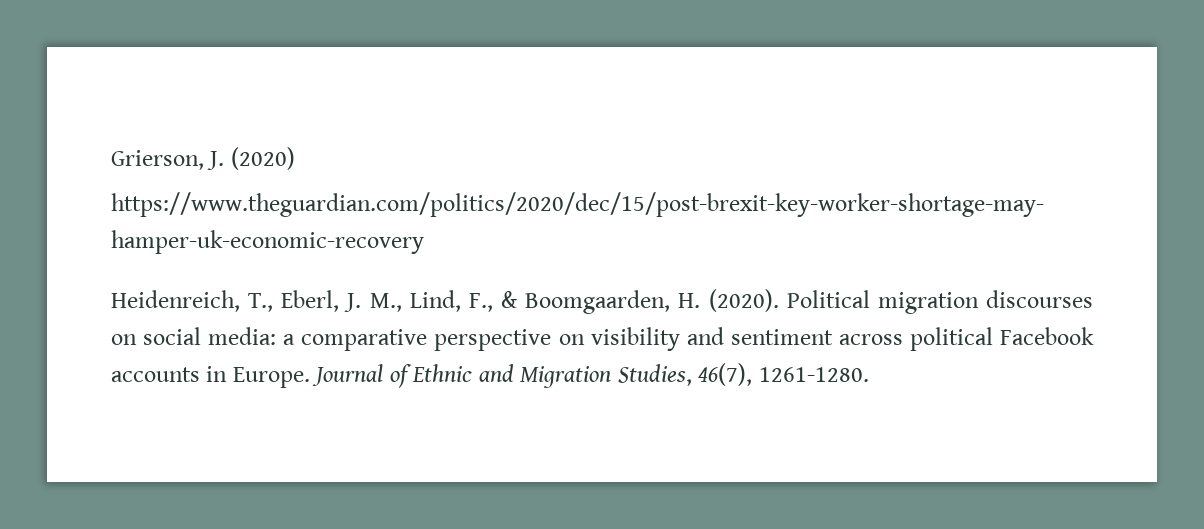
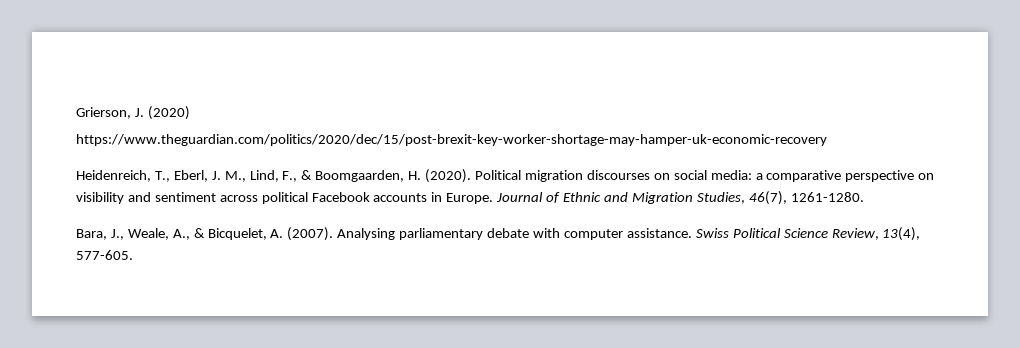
+ Bara, J., Weale, A., & Bicquelet, A. (2007). Analysing parliamentary debate with computer assistance. Swiss Political Science Review, 13(4), 577-605.

